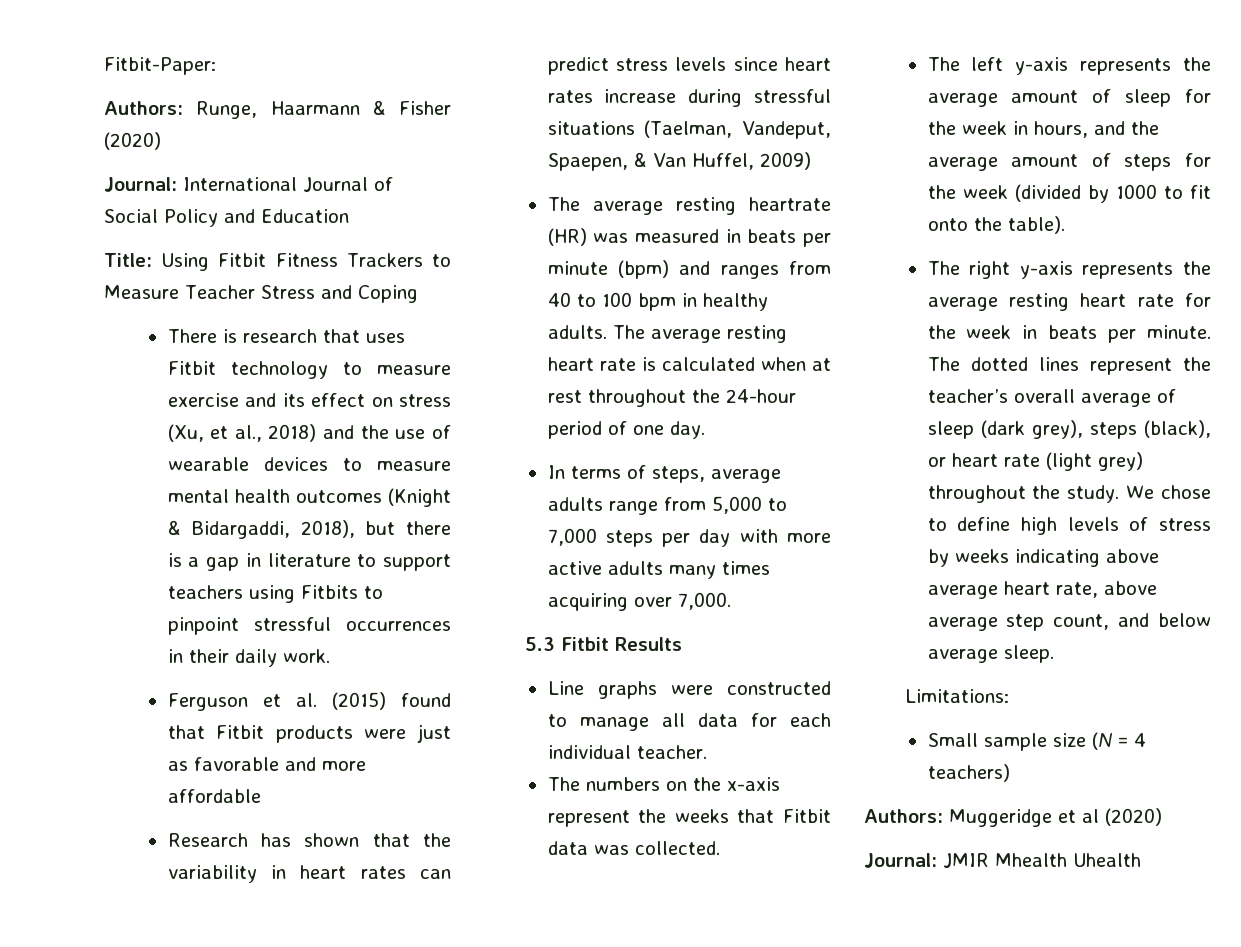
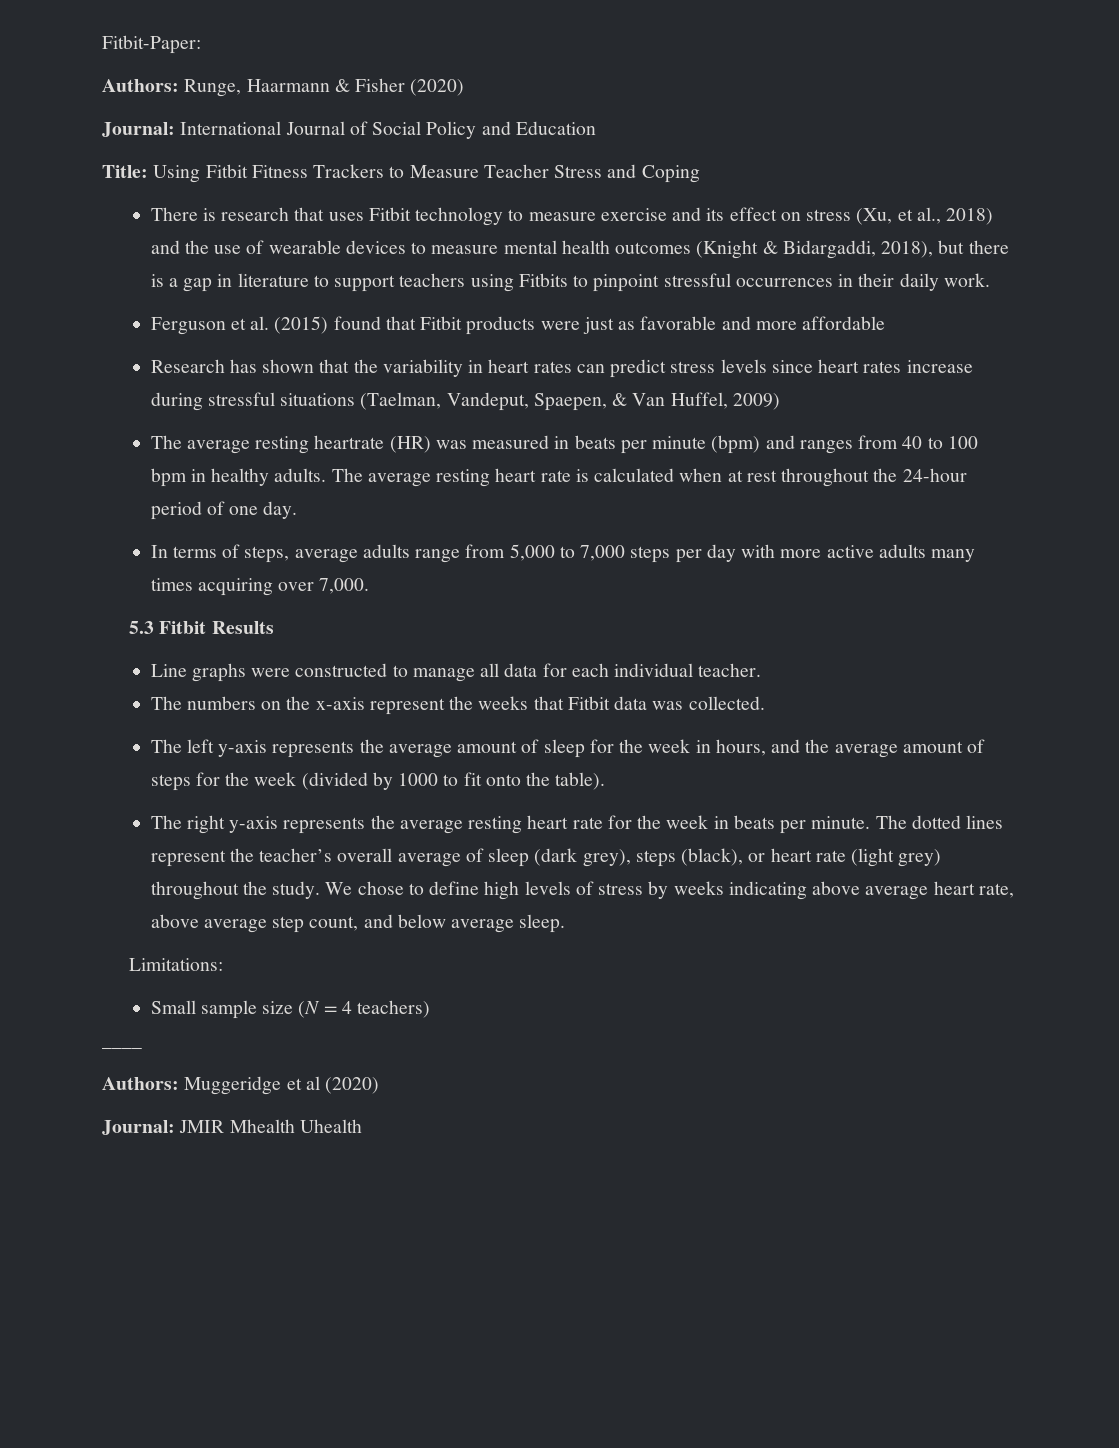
+ ____

